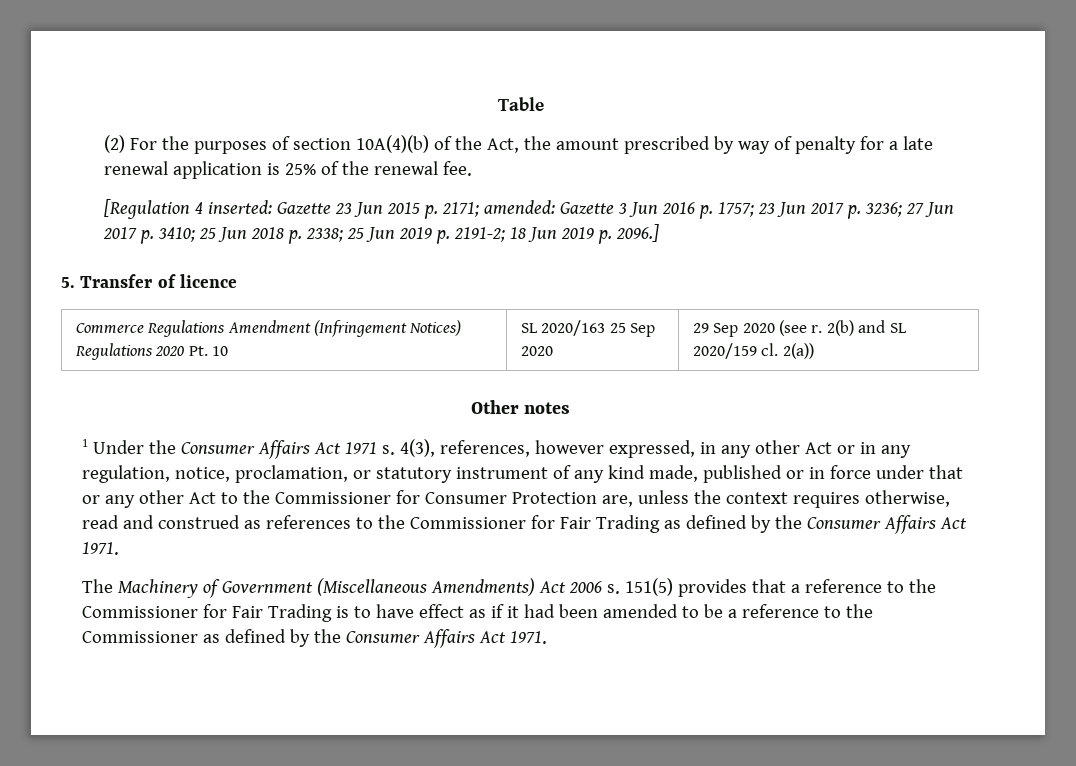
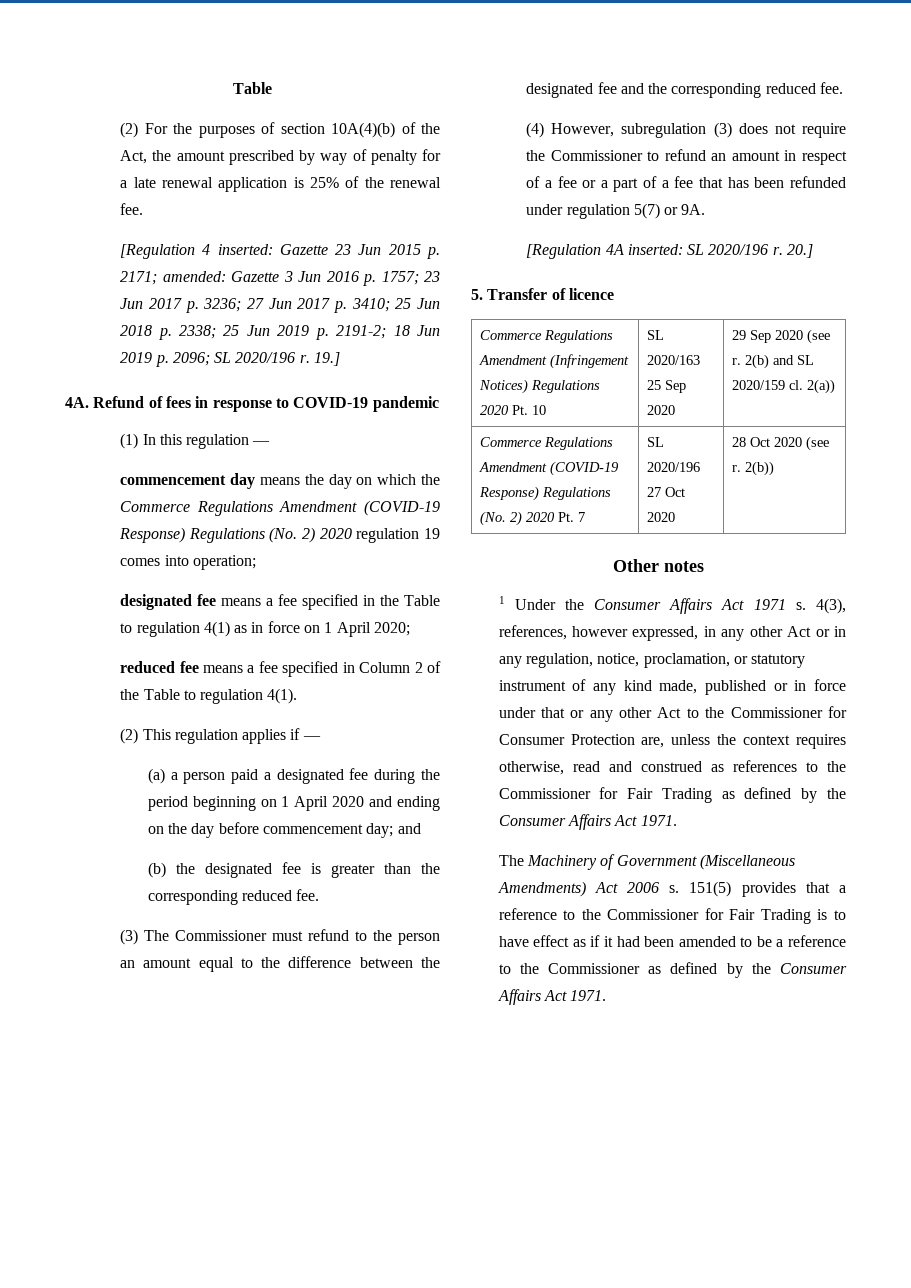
- [Regulation 4 inserted: Gazette 23 Jun 2015 p. 2171; amended: Gazette 3 Jun 2016 p. 1757; 23 Jun 2017 p. 3236; 27 Jun 2017 p. 3410; 25 Jun 2018 p. 2338; 25 Jun 2019 p. 2191-2; 18 Jun 2019 p. 2096.]
+ [Regulation 4 inserted: Gazette 23 Jun 2015 p. 2171; amended: Gazette 3 Jun 2016 p. 1757; 23 Jun 2017 p. 3236; 27 Jun 2017 p. 3410; 25 Jun 2018 p. 2338; 25 Jun 2019 p. 2191-2; 18 Jun 2019 p. 2096; SL 2020/196 r. 19.]
+ 4A. Refund of fees in response to COVID-19 pandemic
+ (1) In this regulation —
+ commencement day means the day on which the Commerce Regulations Amendment (COVID-19 Response) Regulations (No. 2) 2020 regulation 19 comes into operation;
+ designated fee means a fee specified in the Table to regulation 4(1) as in force on 1 April 2020;
+ reduced fee means a fee specified in Column 2 of the Table to regulation 4(1).
+ (2) This regulation applies if —
+ (a) a person paid a designated fee during the period beginning on 1 April 2020 and ending on the day before commencement day; and
+ (b) the designated fee is greater than the corresponding reduced fee.
+ (3) The Commissioner must refund to the person an amount equal to the difference between the designated fee and the corresponding reduced fee.
+ (4) However, subregulation (3) does not require the Commissioner to refund an amount in respect of a fee or a part of a fee that has been refunded under regulation 5(7) or 9A.
+ [Regulation 4A inserted: SL 2020/196 r. 20.]
+ Commerce Regulations Amendment (COVID-19 Response) Regulations (No. 2) 2020 Pt. 7 | SL 2020/196 27 Oct 2020 | 28 Oct 2020 (see r. 2(b))

